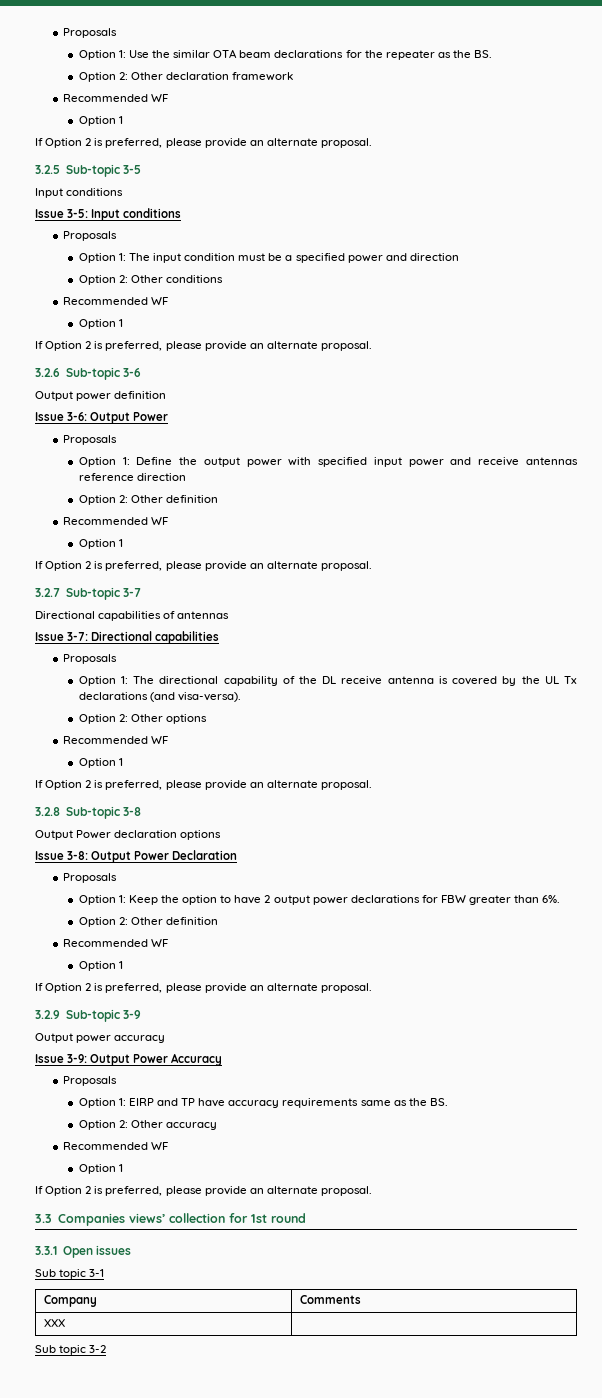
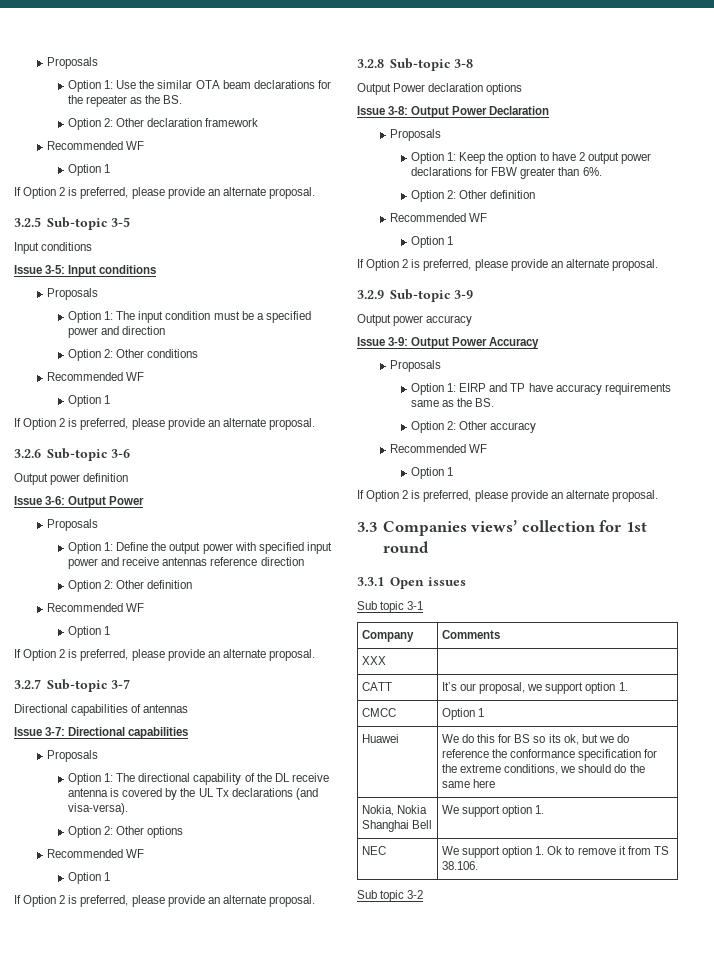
+ CATT | It’s our proposal, we support option 1.
+ CMCC | Option 1
+ Huawei | We do this for BS so its ok, but we do reference the conformance specification for the extreme conditions, we should do the same here
+ Nokia, Nokia Shanghai Bell | We support option 1.
+ NEC | We support option 1. Ok to remove it from TS 38.106.

